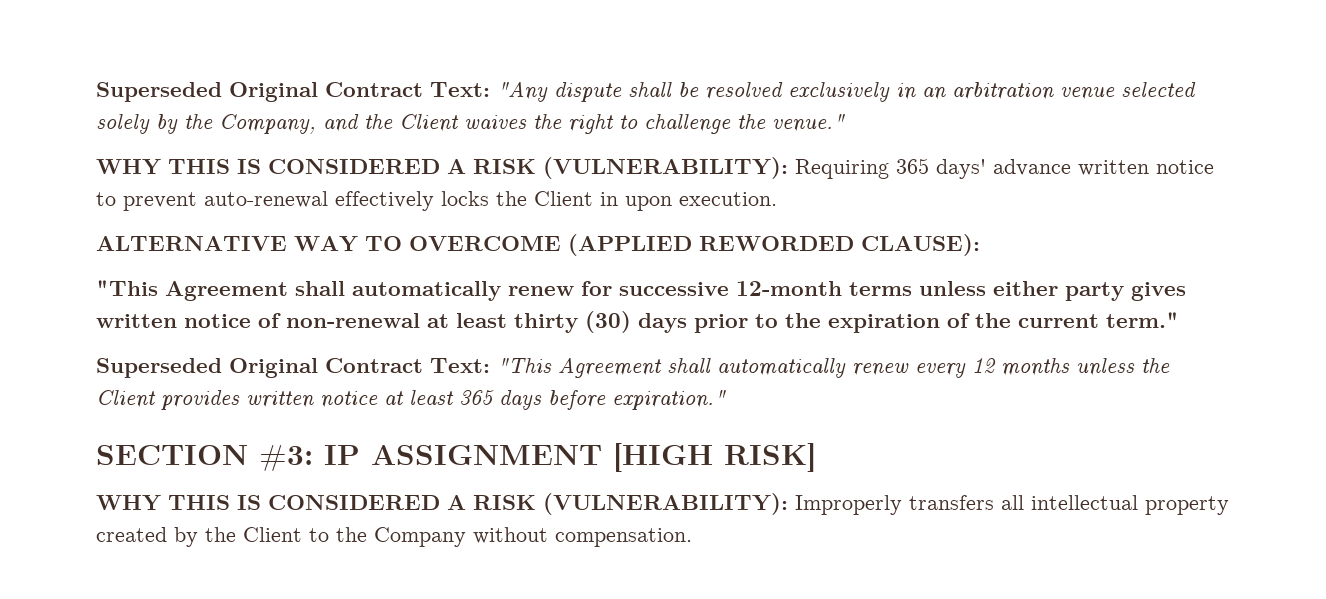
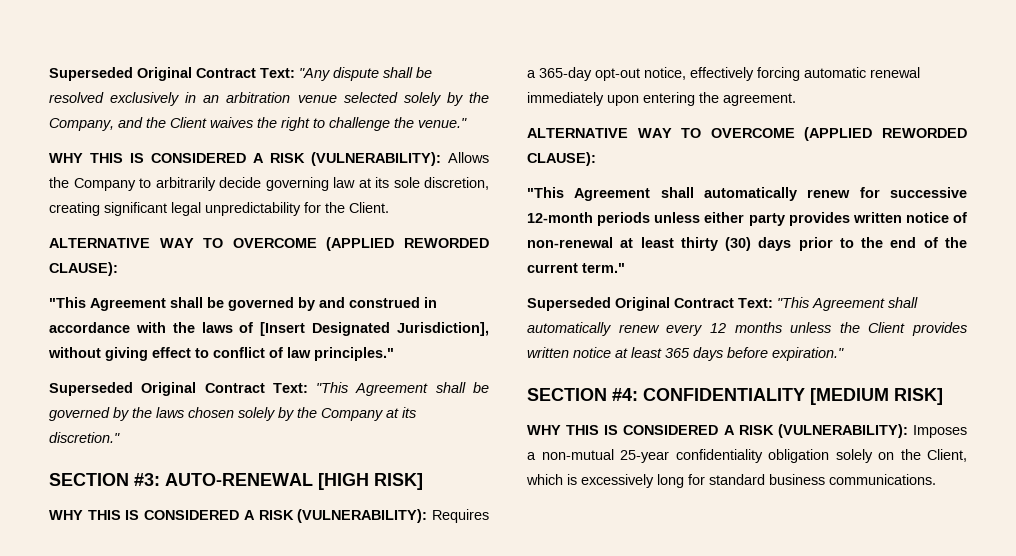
- WHY THIS IS CONSIDERED A RISK (VULNERABILITY): Requiring 365 days' advance written notice to prevent auto-renewal effectively locks the Client in upon execution.
+ WHY THIS IS CONSIDERED A RISK (VULNERABILITY): Allows the Company to arbitrarily decide governing law at its sole discretion, creating significant legal unpredictability for the Client.
+ ALTERNATIVE WAY TO OVERCOME (APPLIED REWORDED CLAUSE):
+ "This Agreement shall be governed by and construed in accordance with the laws of [Insert Designated Jurisdiction], without giving effect to conflict of law principles."
+ Superseded Original Contract Text: "This Agreement shall be governed by the laws chosen solely by the Company at its discretion."
+ SECTION #3: AUTO-RENEWAL [HIGH RISK]
+ WHY THIS IS CONSIDERED A RISK (VULNERABILITY): Requires a 365-day opt-out notice, effectively forcing automatic renewal immediately upon entering the agreement.
- "This Agreement shall automatically renew for successive 12-month terms unless either party gives written notice of non-renewal at least thirty (30) days prior to the expiration of the current term."
+ "This Agreement shall automatically renew for successive 12-month periods unless either party provides written notice of non-renewal at least thirty (30) days prior to the end of the current term."
- SECTION #3: IP ASSIGNMENT [HIGH RISK]
- WHY THIS IS CONSIDERED A RISK (VULNERABILITY): Improperly transfers all intellectual property created by the Client to the Company without compensation.
+ SECTION #4: CONFIDENTIALITY [MEDIUM RISK]
+ WHY THIS IS CONSIDERED A RISK (VULNERABILITY): Imposes a non-mutual 25-year confidentiality obligation solely on the Client, which is excessively long for standard business communications.

